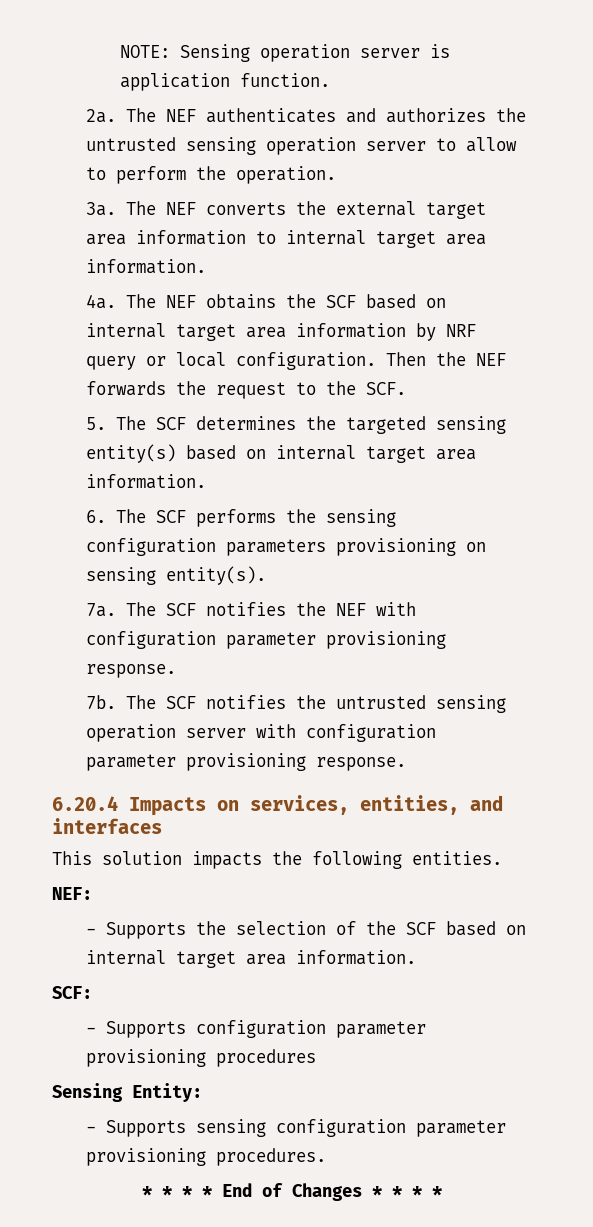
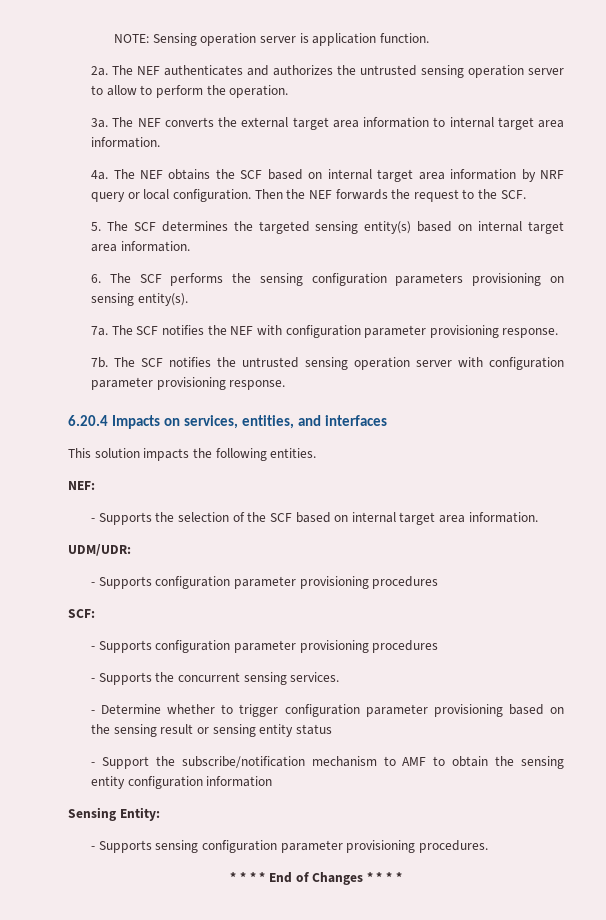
+ UDM/UDR:
+ - Supports configuration parameter provisioning procedures
+ - Supports the concurrent sensing services.
+ - Determine whether to trigger configuration parameter provisioning based on the sensing result or sensing entity status
+ - Support the subscribe/notification mechanism to AMF to obtain the sensing entity configuration information

